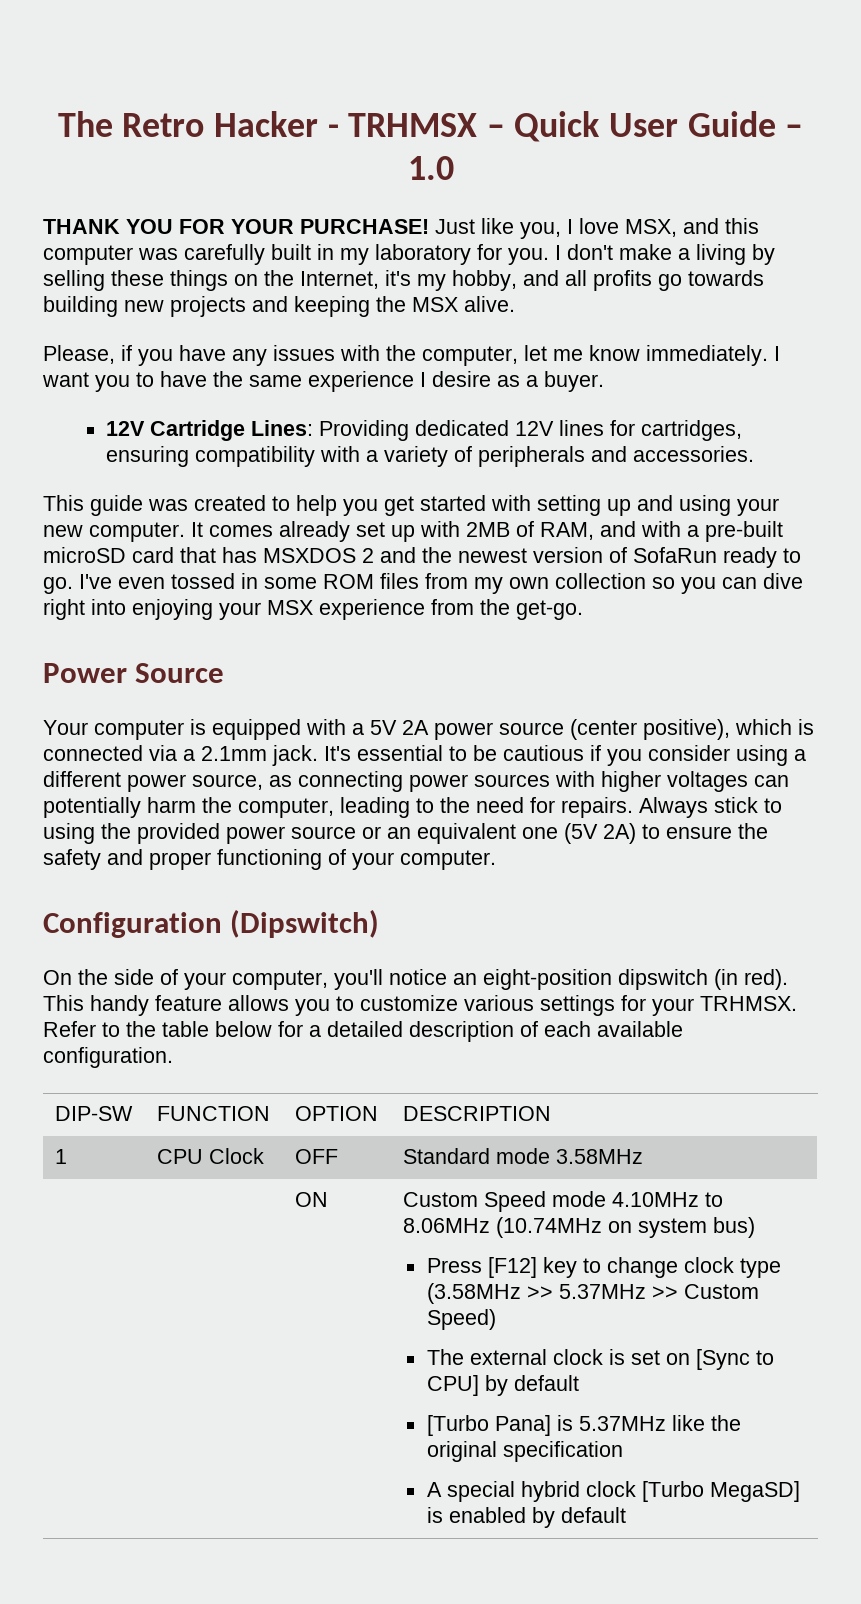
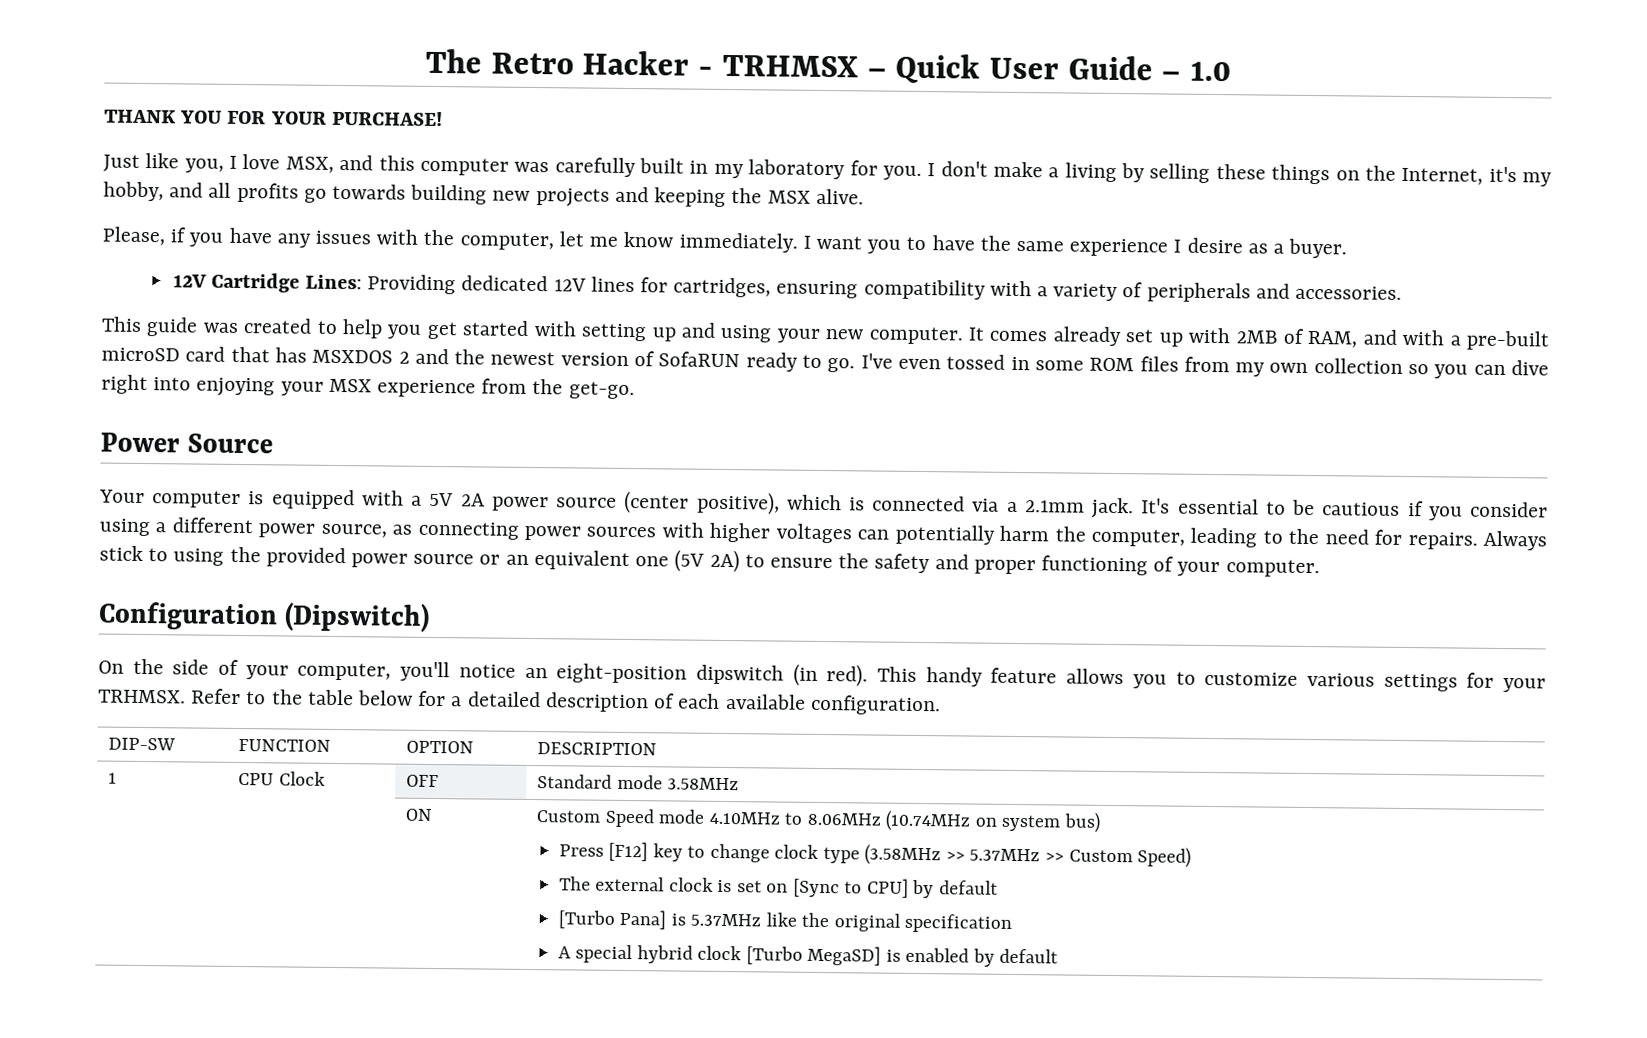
- THANK YOU FOR YOUR PURCHASE! Just like you, I love MSX, and this computer was carefully built in my laboratory for you.
+ THANK YOU FOR YOUR PURCHASE!
+ Just like you, I love MSX, and this computer was carefully built in my laboratory for you.
- It comes already set up with 2MB of RAM, and with a pre-built microSD card that has MSXDOS 2 and the newest version of SofaRun ready to go.
+ It comes already set up with 2MB of RAM, and with a pre-built microSD card that has MSXDOS 2 and the newest version of SofaRUN ready to go.

